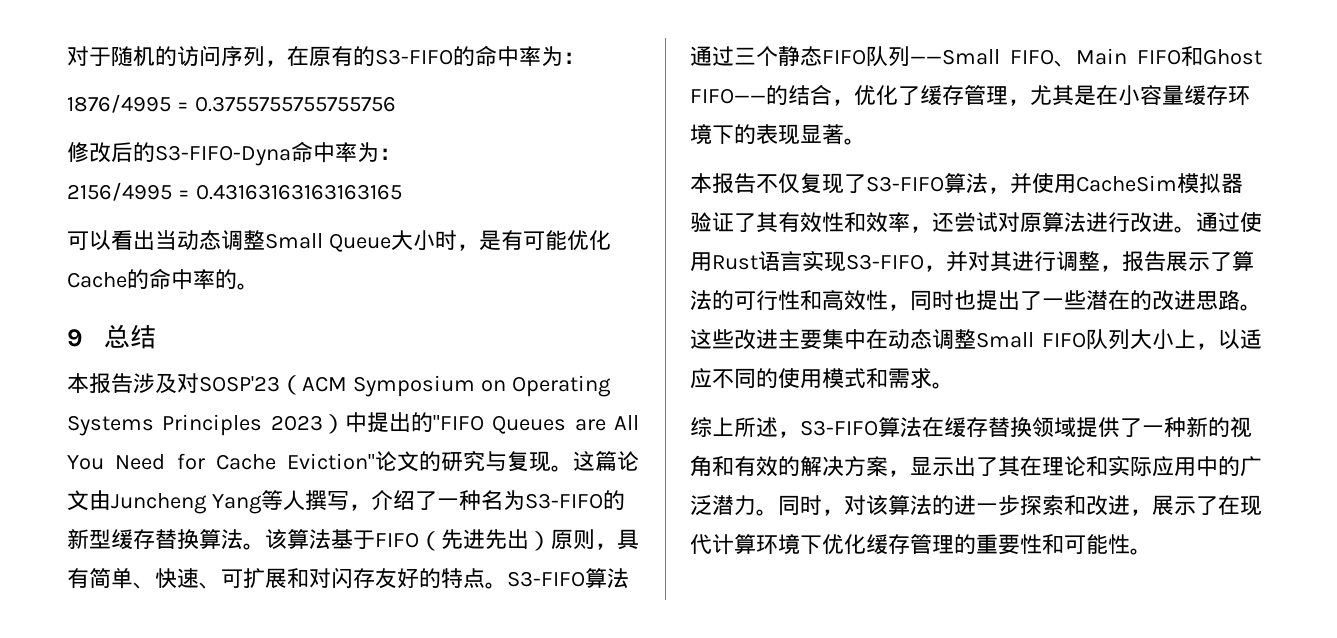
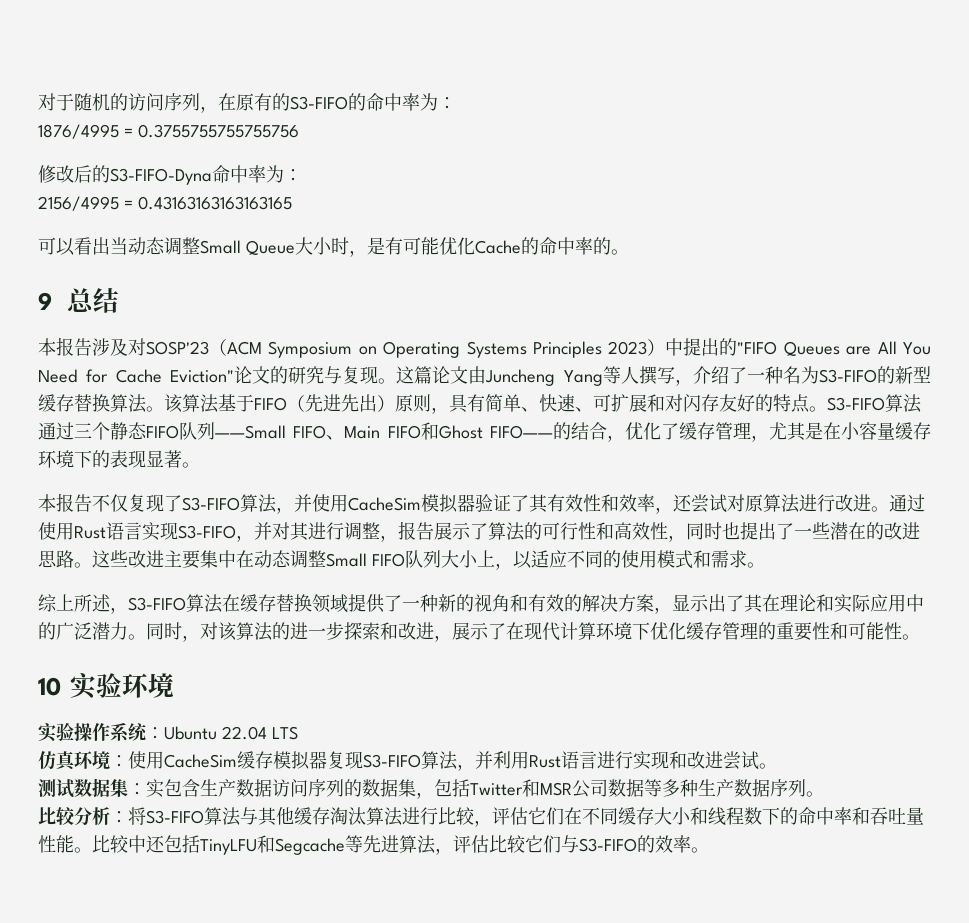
+ 10实验环境
+ 实验操作系统：Ubuntu 22.04 LTS
+ 仿真环境：使用CacheSim缓存模拟器复现S3-FIFO算法，并利用Rust语言进行实现和改进尝试。
+ 测试数据集：实包含生产数据访问序列的数据集，包括Twitter和MSR公司数据等多种生产数据序列。
+ 比较分析：将S3-FIFO算法与其他缓存淘汰算法进行比较，评估它们在不同缓存大小和线程数下的命中率和吞吐量性能。比较中还包括TinyLFU和Segcache等先进算法，评估比较它们与S3-FIFO的效率。

